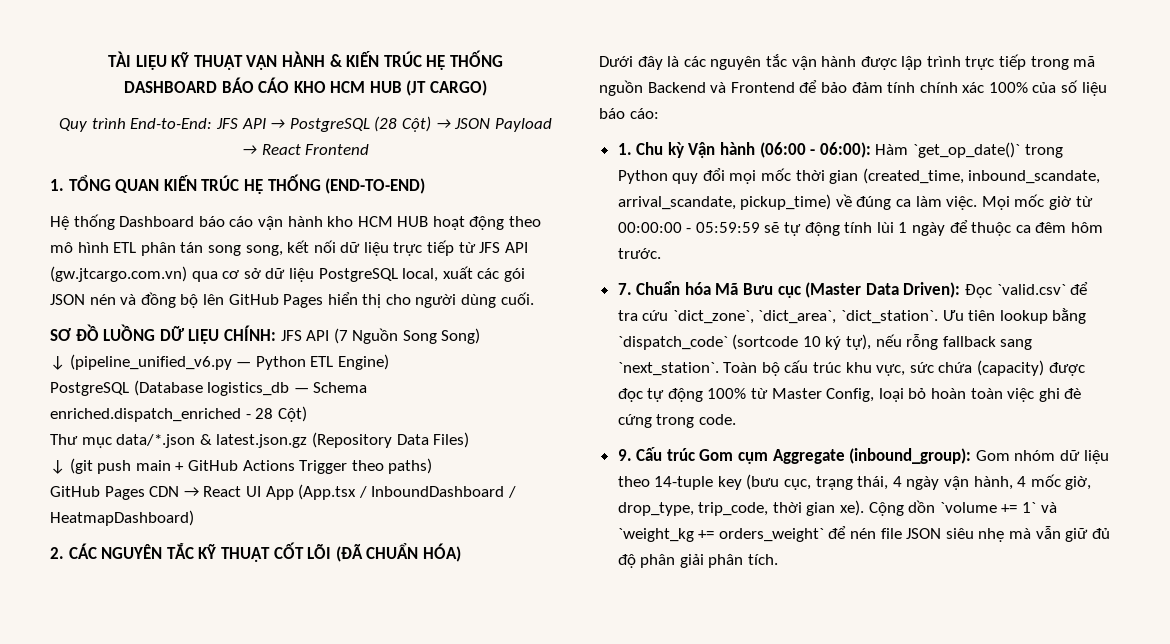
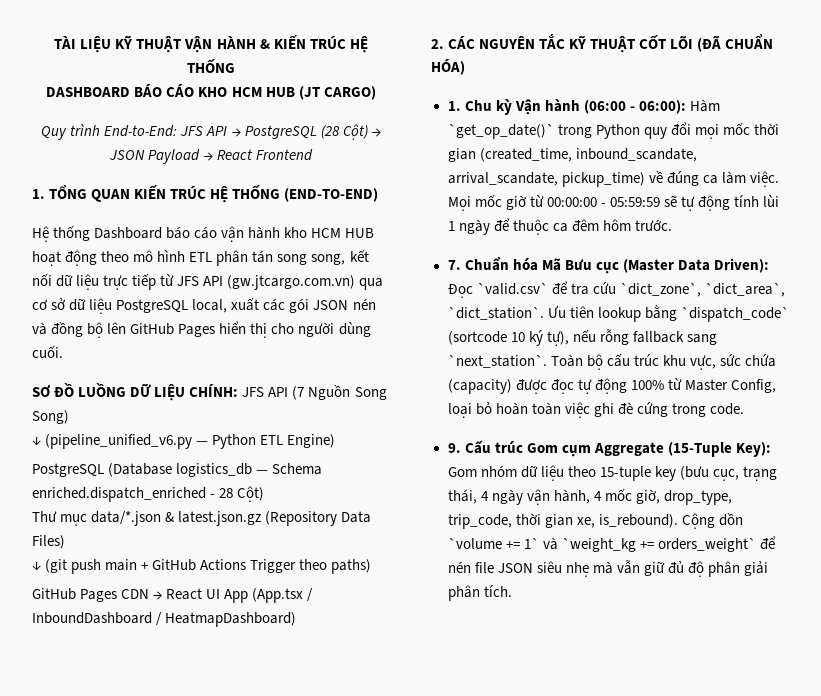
- Dưới đây là các nguyên tắc vận hành được lập trình trực tiếp trong mã nguồn Backend và Frontend để bảo đảm tính chính xác 100% của số liệu báo cáo:
- 9. Cấu trúc Gom cụm Aggregate (inbound_group): Gom nhóm dữ liệu theo 14-tuple key (bưu cục, trạng thái, 4 ngày vận hành, 4 mốc giờ, drop_type, trip_code, thời gian xe).
+ 9. Cấu trúc Gom cụm Aggregate (15-Tuple Key): Gom nhóm dữ liệu theo 15-tuple key (bưu cục, trạng thái, 4 ngày vận hành, 4 mốc giờ, drop_type, trip_code, thời gian xe, is_rebound).

